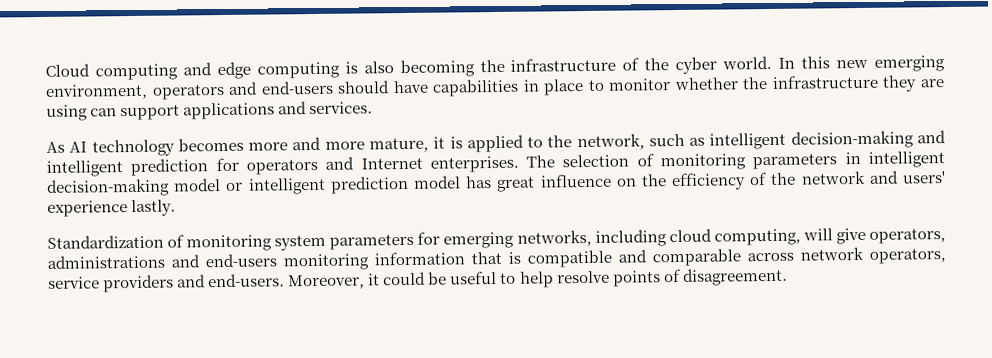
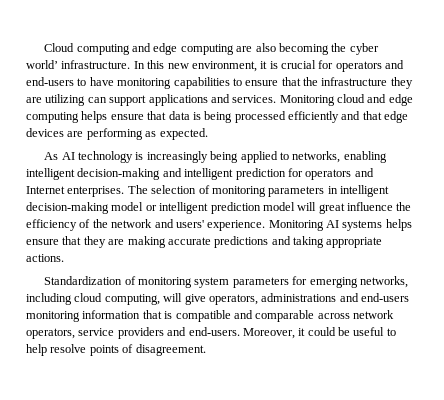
- Cloud computing and edge computing is also becoming the infrastructure of the cyber world. In this new emerging environment, operators and end-users should have capabilities in place to monitor whether the infrastructure they are using can support applications and services.
- As AI technology becomes more and more mature, it is applied to the network, such as intelligent decision-making and intelligent prediction for operators and Internet enterprises.
+ Cloud computing and edge computing are also becoming the cyber world’ infrastructure. In this new environment, it is crucial for operators and end-users to have monitoring capabilities to ensure that the infrastructure they are utilizing can support applications and services. Monitoring cloud and edge computing helps ensure that data is being processed efficiently and that edge devices are performing as expected.
+ As AI technology is increasingly being applied to networks, enabling intelligent decision-making and intelligent prediction for operators and Internet enterprises.
- The selection of monitoring parameters in intelligent decision-making model or intelligent prediction model has great influence on the efficiency of the network and users' experience lastly.
+ The selection of monitoring parameters in intelligent decision-making model or intelligent prediction model will great influence the efficiency of the network and users' experience. Monitoring AI systems helps ensure that they are making accurate predictions and taking appropriate actions.

